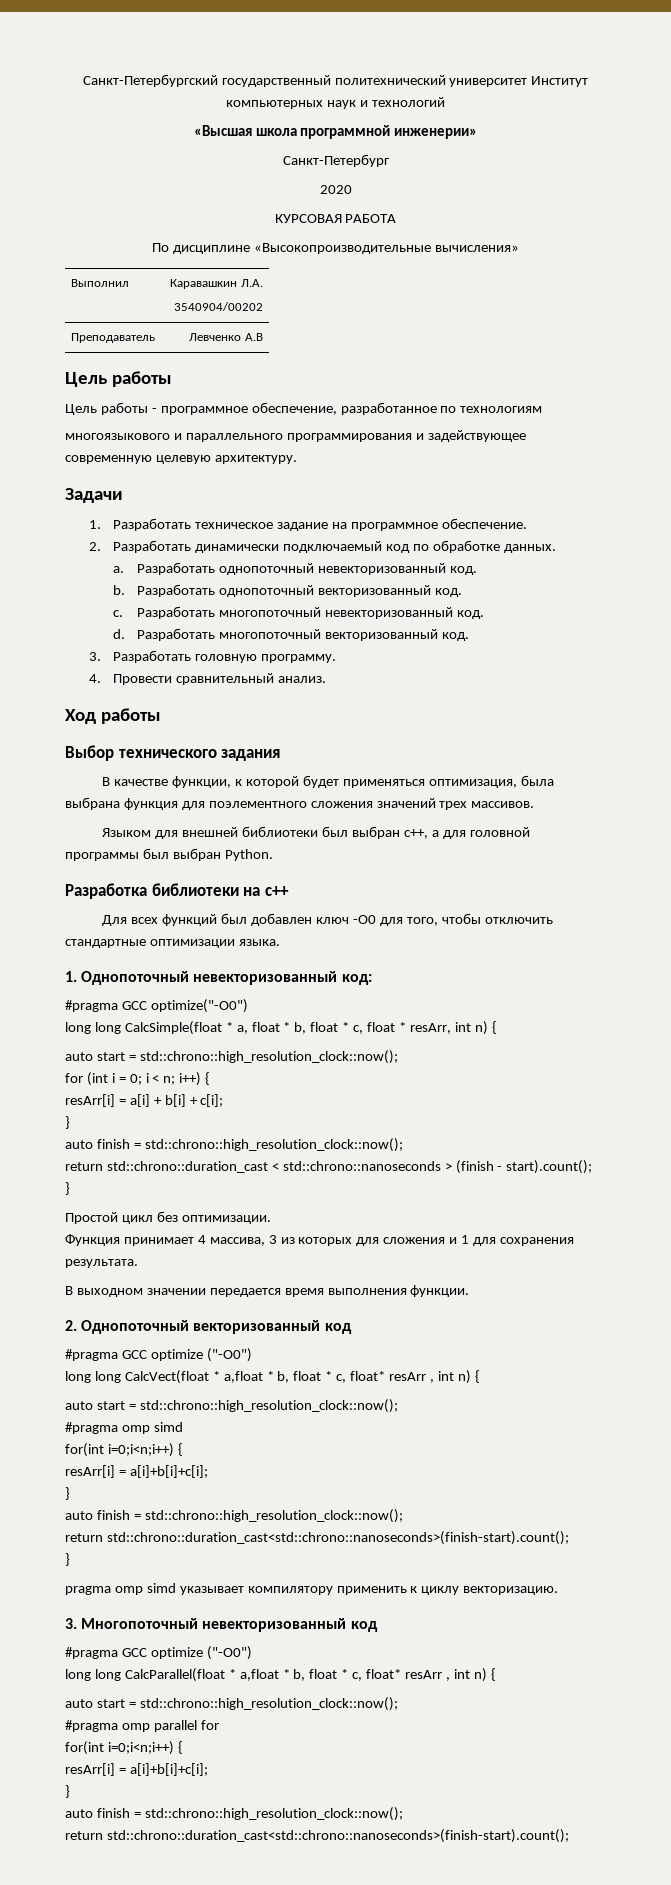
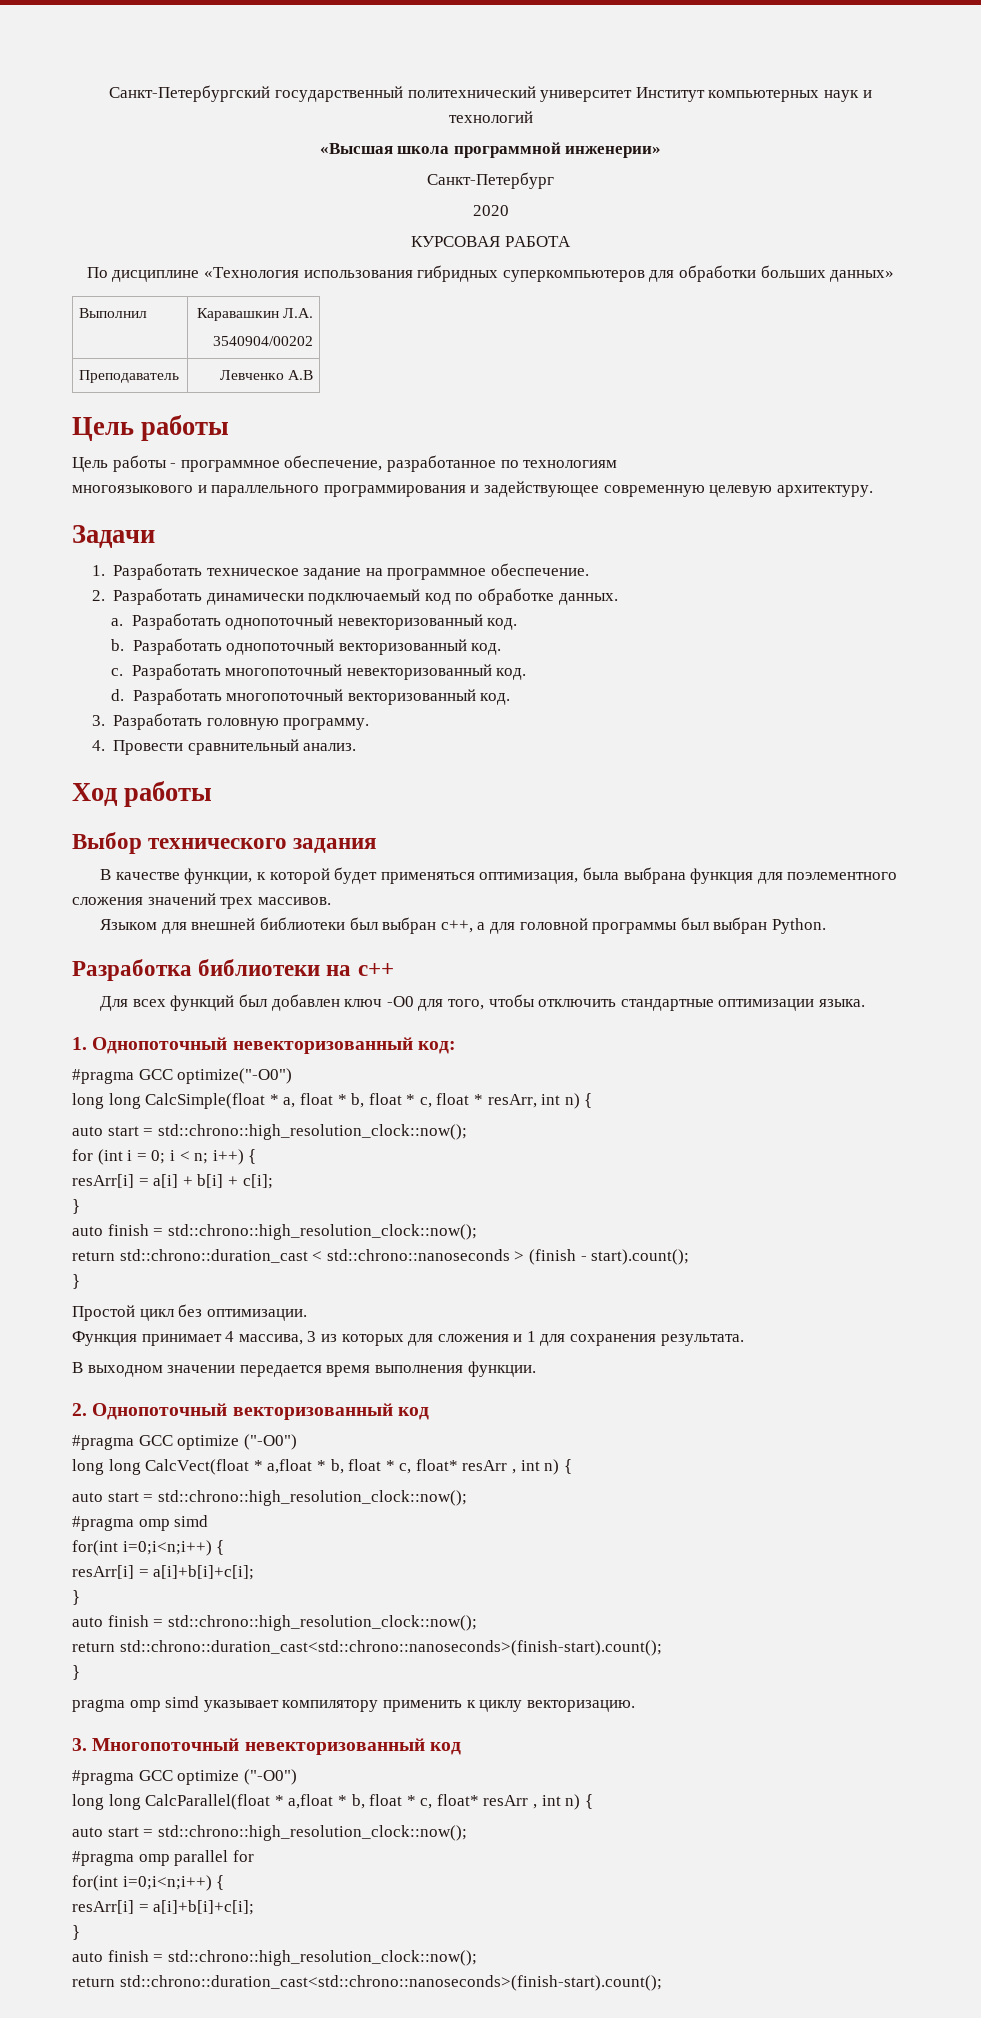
- По дисциплине «Высокопроизводительные вычисления»
+ По дисциплине «Технология использования гибридных суперкомпьютеров для обработки больших данных»

